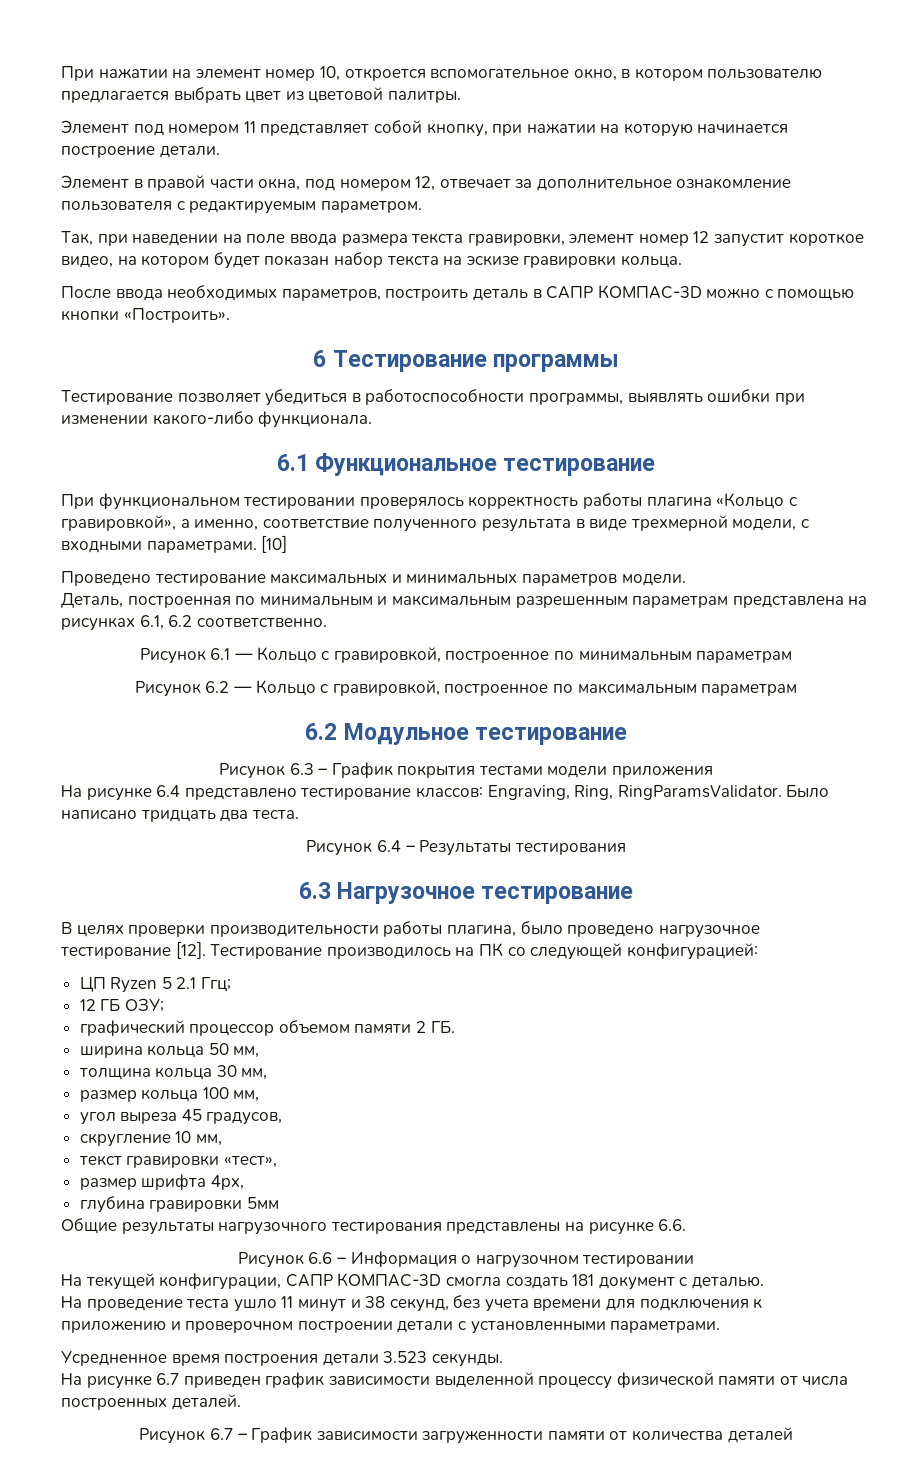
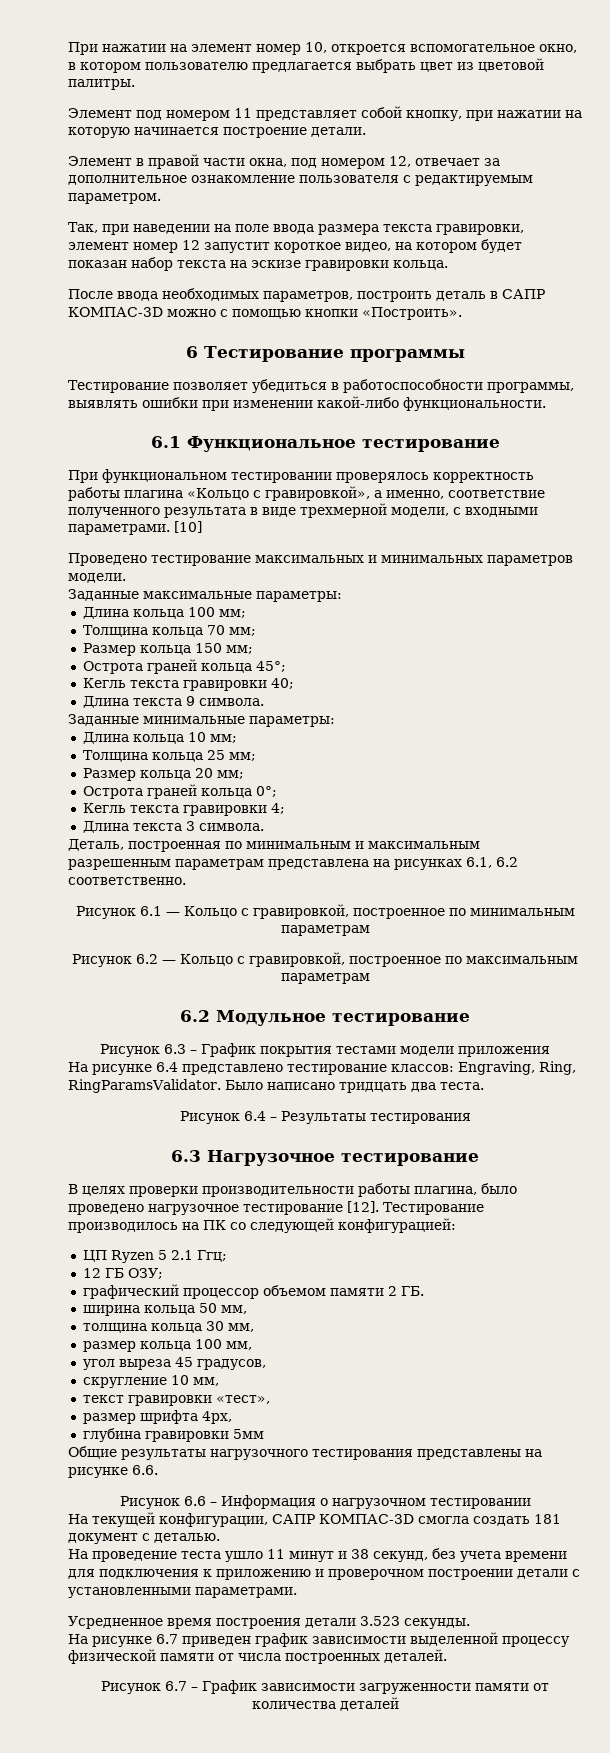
- Тестирование позволяет убедиться в работоспособности программы, выявлять ошибки при изменении какого-либо функционала.
+ Тестирование позволяет убедиться в работоспособности программы, выявлять ошибки при изменении какой-либо функциональности.
+ Заданные максимальные параметры:
+ Длина кольца 100 мм;
+ Толщина кольца 70 мм;
+ Размер кольца 150 мм;
+ Острота граней кольца 45°;
+ Кегль текста гравировки 40;
+ Длина текста 9 символа.
+ Заданные минимальные параметры:
+ Длина кольца 10 мм;
+ Толщина кольца 25 мм;
+ Размер кольца 20 мм;
+ Острота граней кольца 0°;
+ Кегль текста гравировки 4;
+ Длина текста 3 символа.

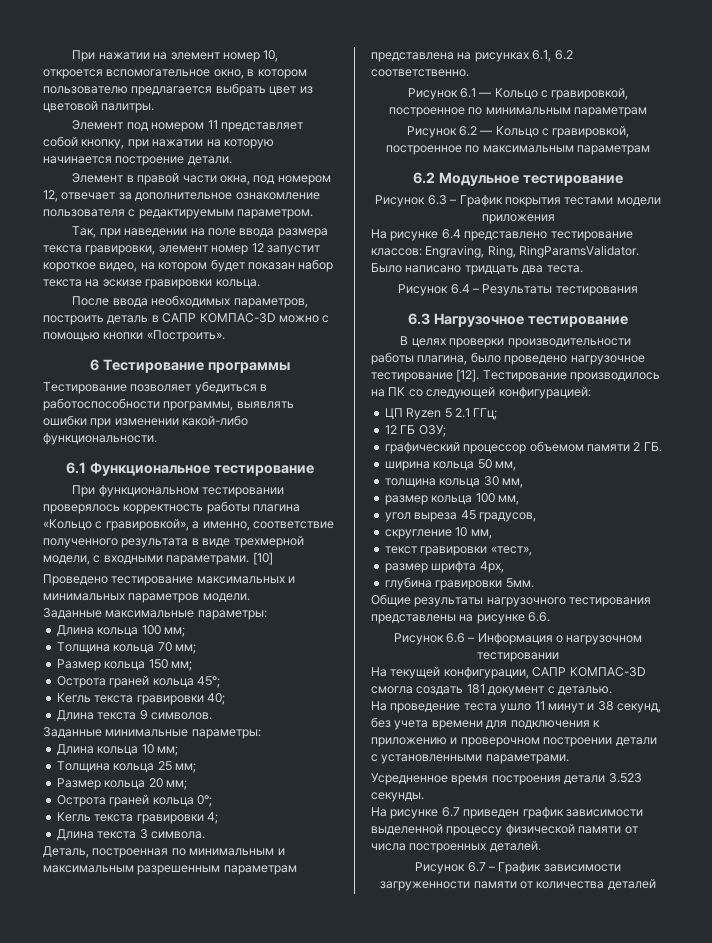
- Длина текста 9 символа.
+ Длина текста 9 символов.
- ЦП Ryzen 5 2.1 Ггц;
+ ЦП Ryzen 5 2.1 ГГц;
- глубина гравировки 5мм
+ глубина гравировки 5мм.

